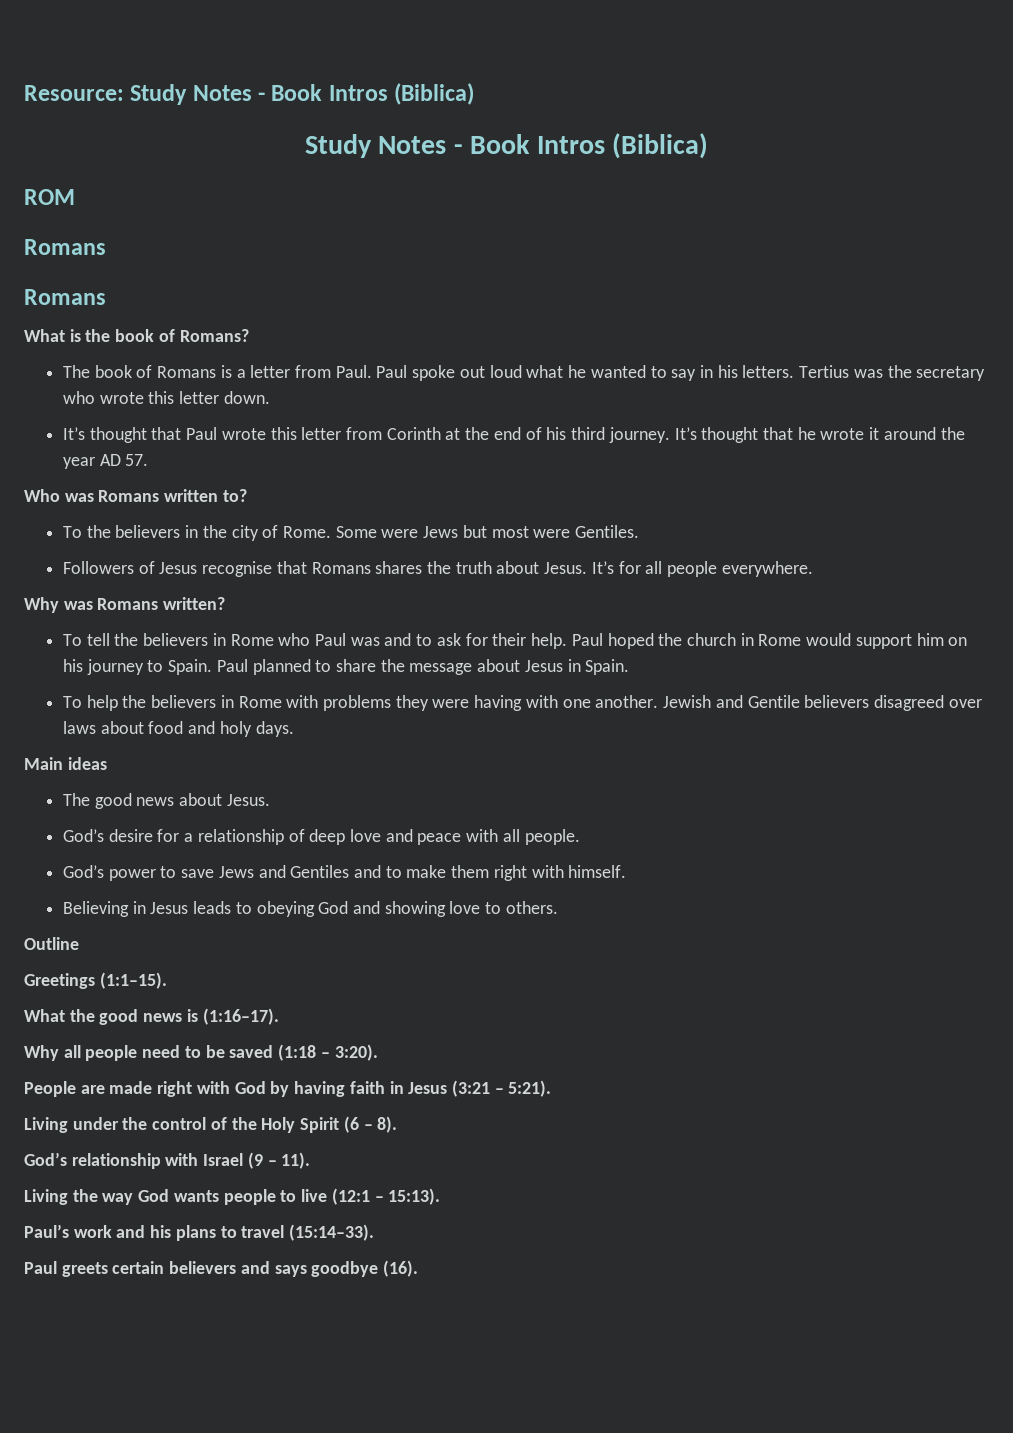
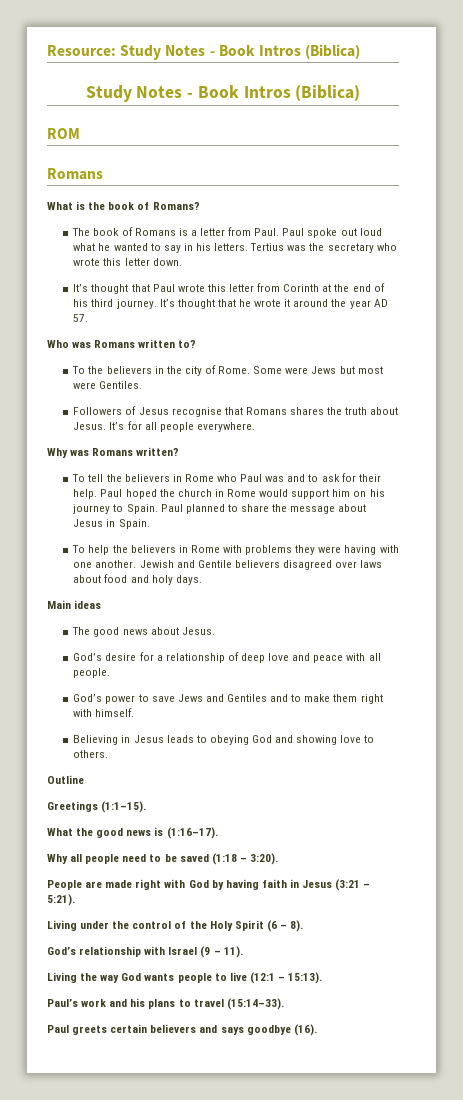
  ROM
- Romans

